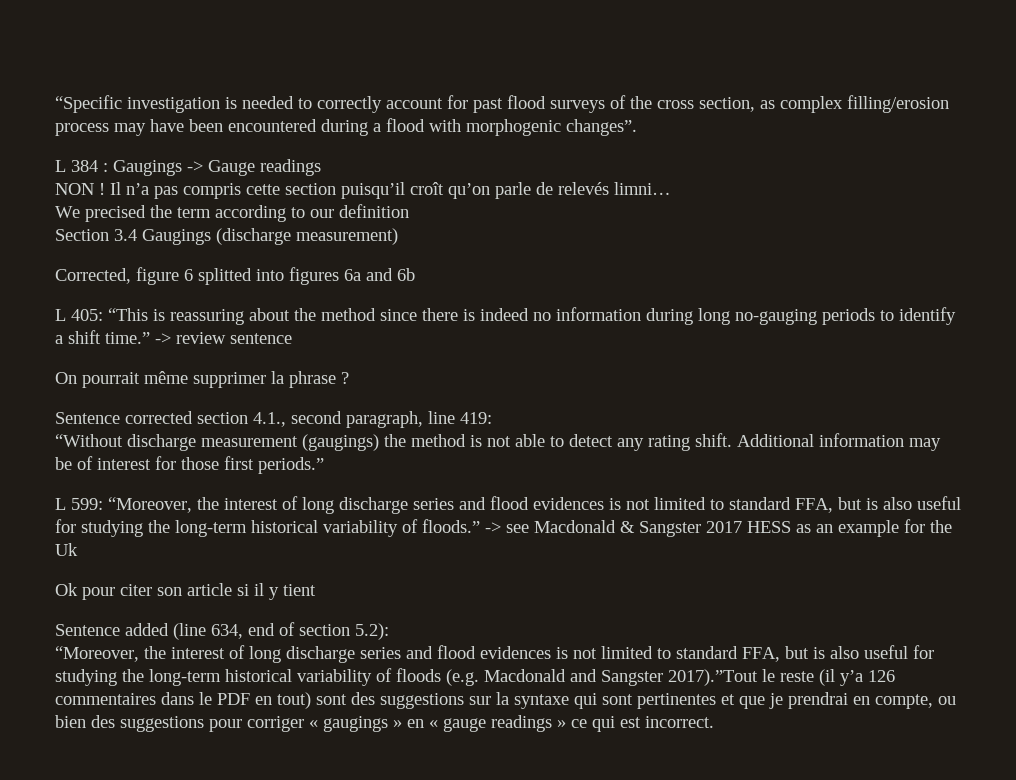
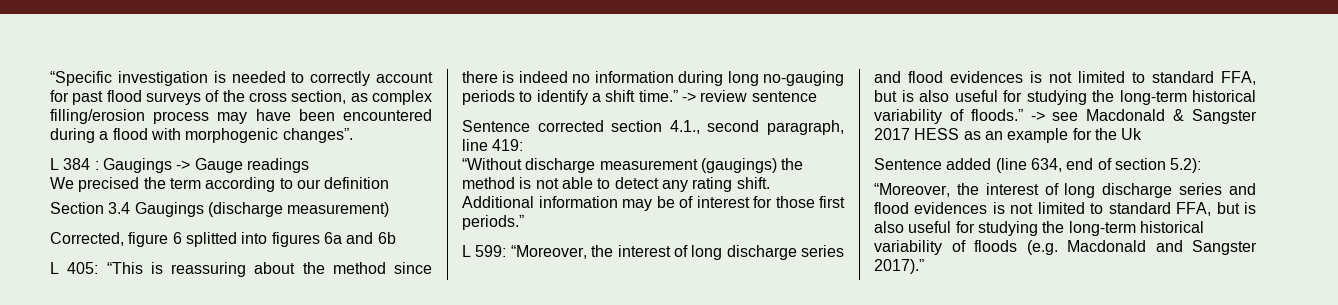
- NON ! Il n’a pas compris cette section puisqu’il croît qu’on parle de relevés limni…
- On pourrait même supprimer la phrase ?
- Ok pour citer son article si il y tient
- “Moreover, the interest of long discharge series and flood evidences is not limited to standard FFA, but is also useful for studying the long-term historical variability of floods (e.g. Macdonald and Sangster 2017).”Tout le reste (il y’a 126 commentaires dans le PDF en tout) sont des suggestions sur la syntaxe qui sont pertinentes et que je prendrai en compte, ou bien des suggestions pour corriger « gaugings » en « gauge readings » ce qui est incorrect.
+ “Moreover, the interest of long discharge series and flood evidences is not limited to standard FFA, but is also useful for studying the long-term historical variability of floods (e.g. Macdonald and Sangster 2017).”

